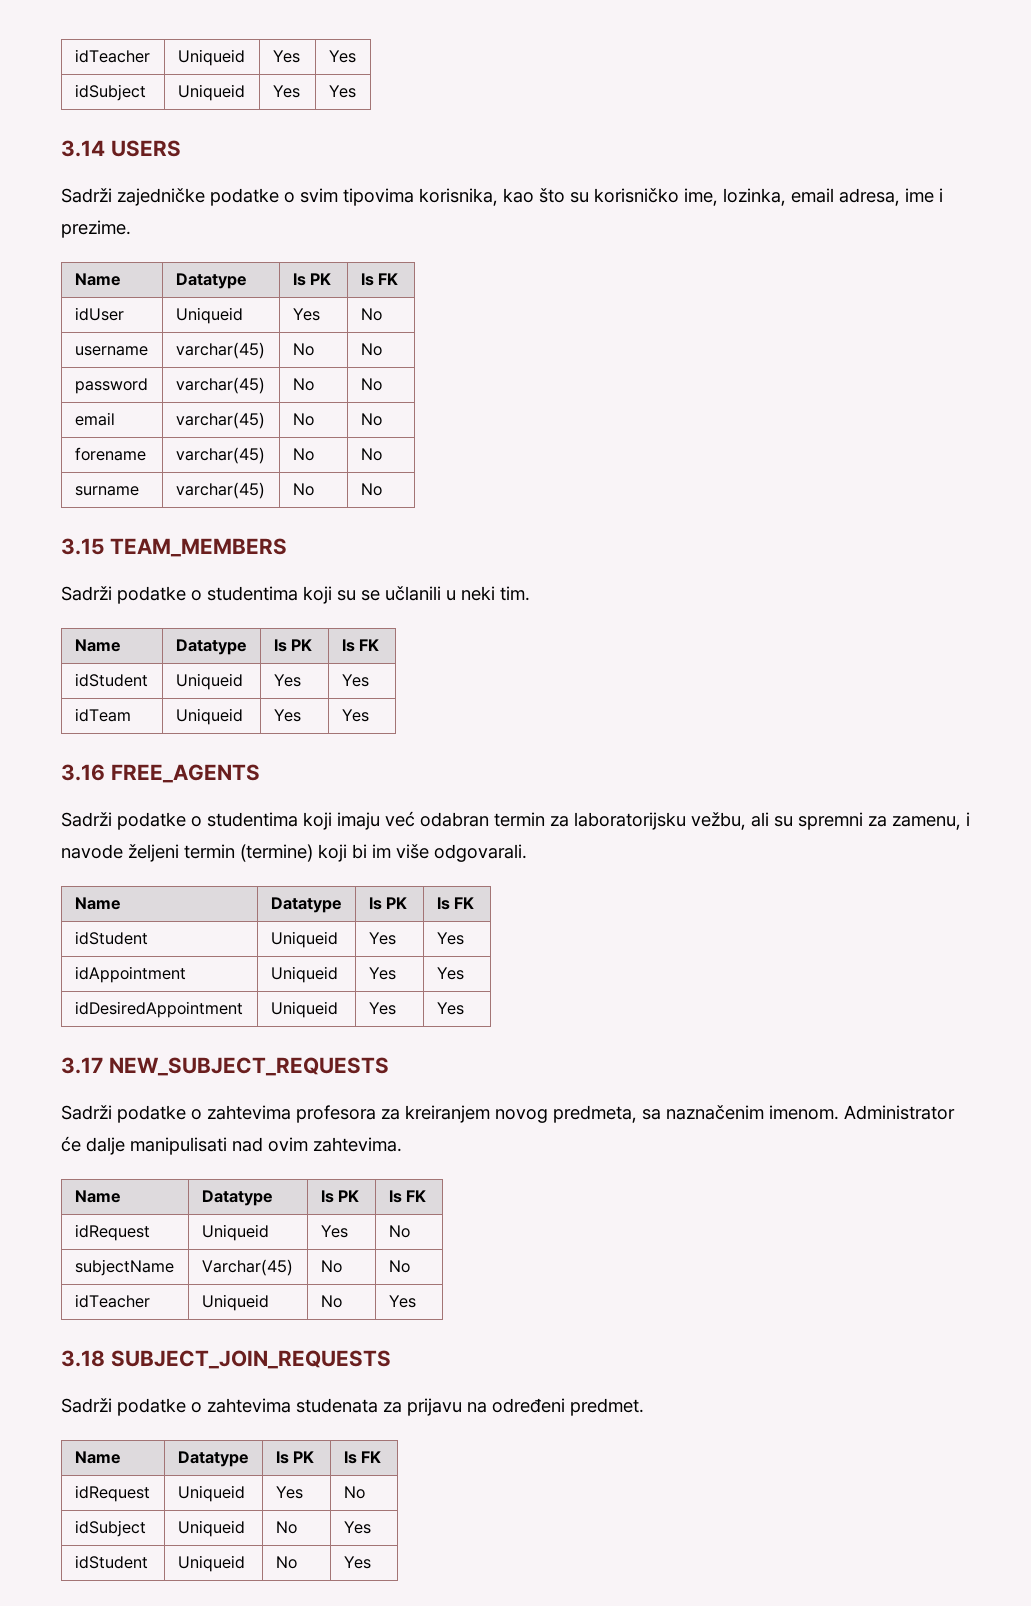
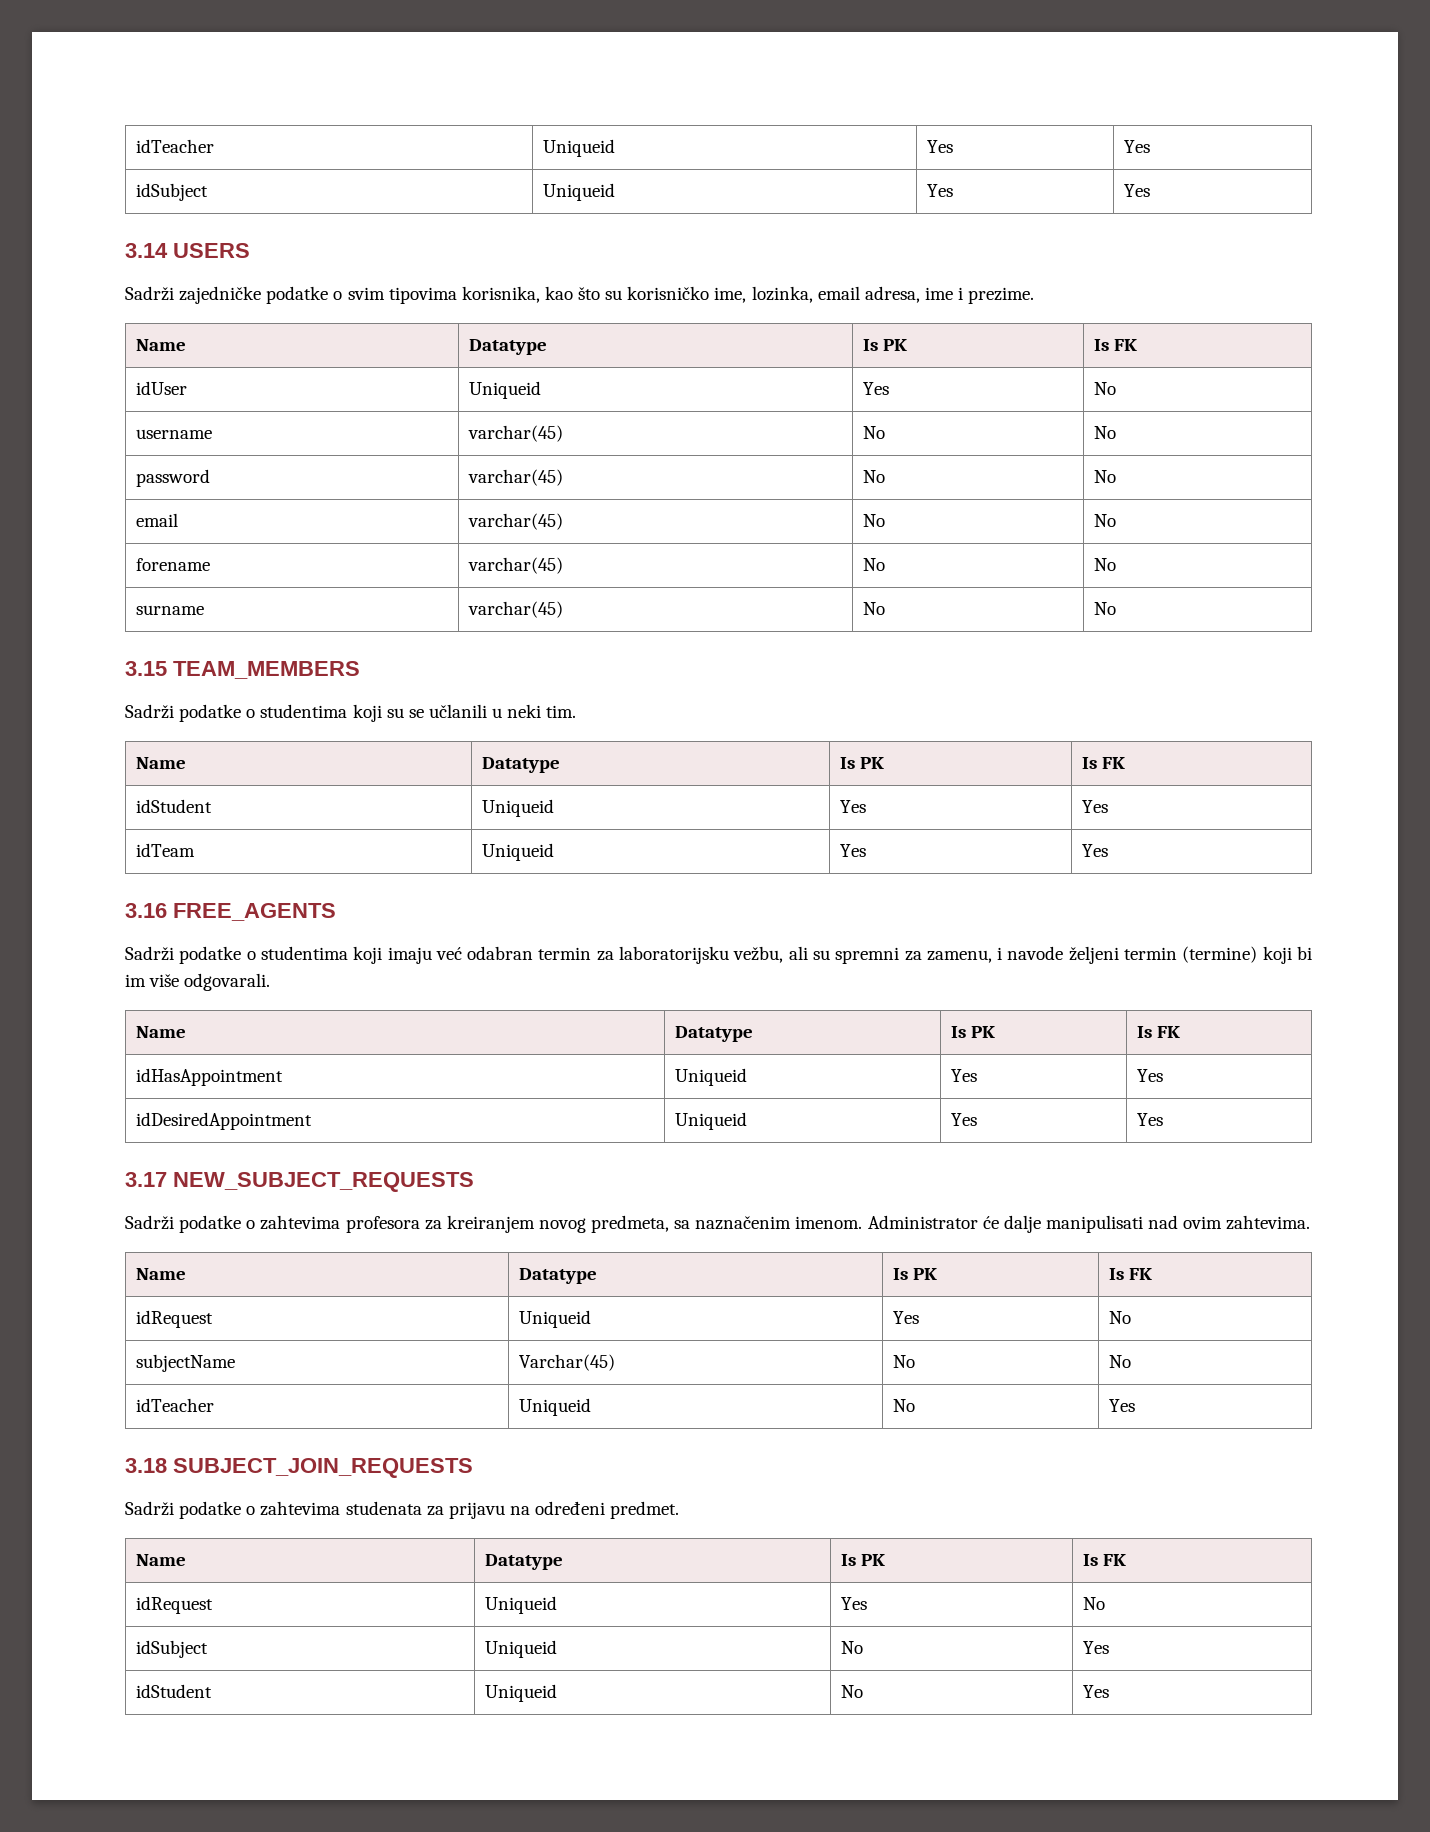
  Sadrži podatke o studentima koji imaju već odabran termin za laboratorijsku vežbu, ali su spremni za zamenu, i navode željeni termin (termine) koji bi im više odgovarali.
  Name | Datatype | Is PK | Is FK
- idStudent | Uniqueid | Yes | Yes
- idAppointment | Uniqueid | Yes | Yes
+ idHasAppointment | Uniqueid | Yes | Yes

